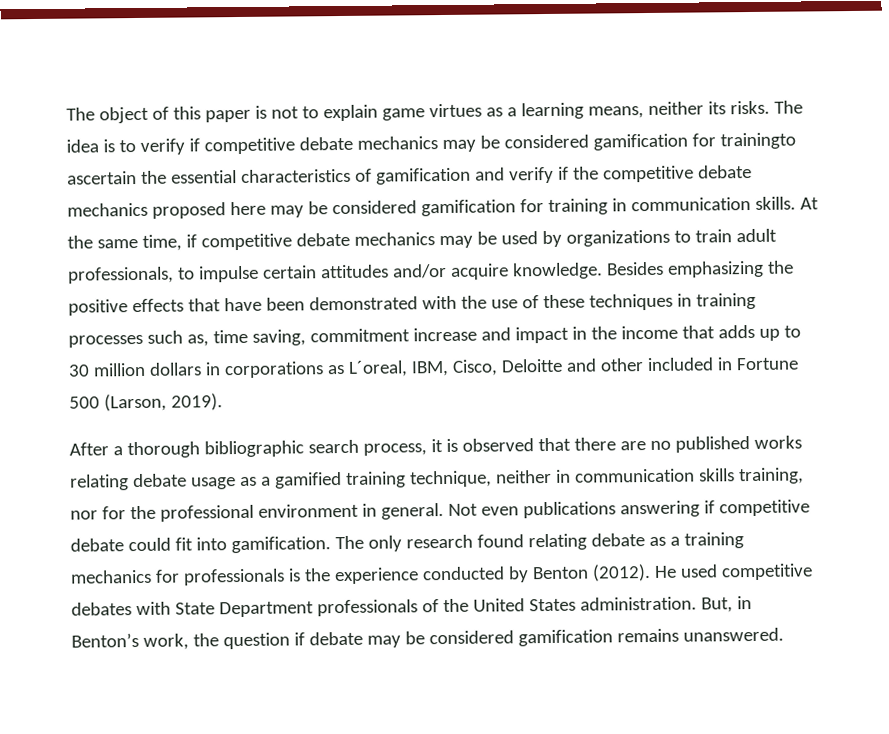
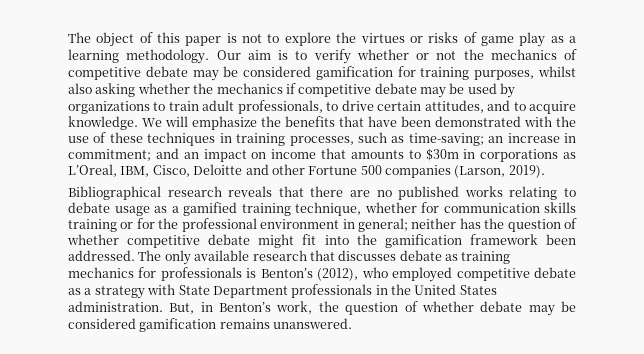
- The object of this paper is not to explain game virtues as a learning means, neither its risks. The idea is to verify if competitive debate mechanics may be considered gamification for trainingto ascertain the essential characteristics of gamification and verify if the competitive debate mechanics proposed here may be considered gamification for training in communication skills. At the same time, if competitive debate mechanics may be used by organizations to train adult professionals, to impulse certain attitudes and/or acquire knowledge. Besides emphasizing the positive effects that have been demonstrated with the use of these techniques in training processes such as, time saving, commitment increase and impact in the income that adds up to 30 million dollars in corporations as L´oreal, IBM, Cisco, Deloitte and other included in Fortune 500 (Larson, 2019).
+ The object of this paper is not to explore the virtues or risks of game play as a learning methodology. Our aim is to verify whether or not the mechanics of competitive debate may be considered gamification for training purposes, whilst also asking whether the mechanics if competitive debate may be used by organizations to train adult professionals, to drive certain attitudes, and to acquire knowledge. We will emphasize the benefits that have been demonstrated with the use of these techniques in training processes, such as time-saving; an increase in commitment; and an impact on income that amounts to $30m in corporations as L’Oreal, IBM, Cisco, Deloitte and other Fortune 500 companies (Larson, 2019).
- After a thorough bibliographic search process, it is observed that there are no published works relating debate usage as a gamified training technique, neither in communication skills training, nor for the professional environment in general. Not even publications answering if competitive debate could fit into gamification. The only research found relating debate as a training mechanics for professionals is the experience conducted by Benton (2012). He used competitive debates with State Department professionals of the United States administration.
+ Bibliographical research reveals that there are no published works relating to debate usage as a gamified training technique, whether for communication skills training or for the professional environment in general; neither has the question of whether competitive debate might fit into the gamification framework been addressed. The only available research that discusses debate as training mechanics for professionals is Benton’s (2012), who employed competitive debate as a strategy with State Department professionals in the United States administration.
- But, in Benton’s work, the question if debate may be considered gamification remains unanswered.
+ But, in Benton’s work, the question of whether debate may be considered gamification remains unanswered.

